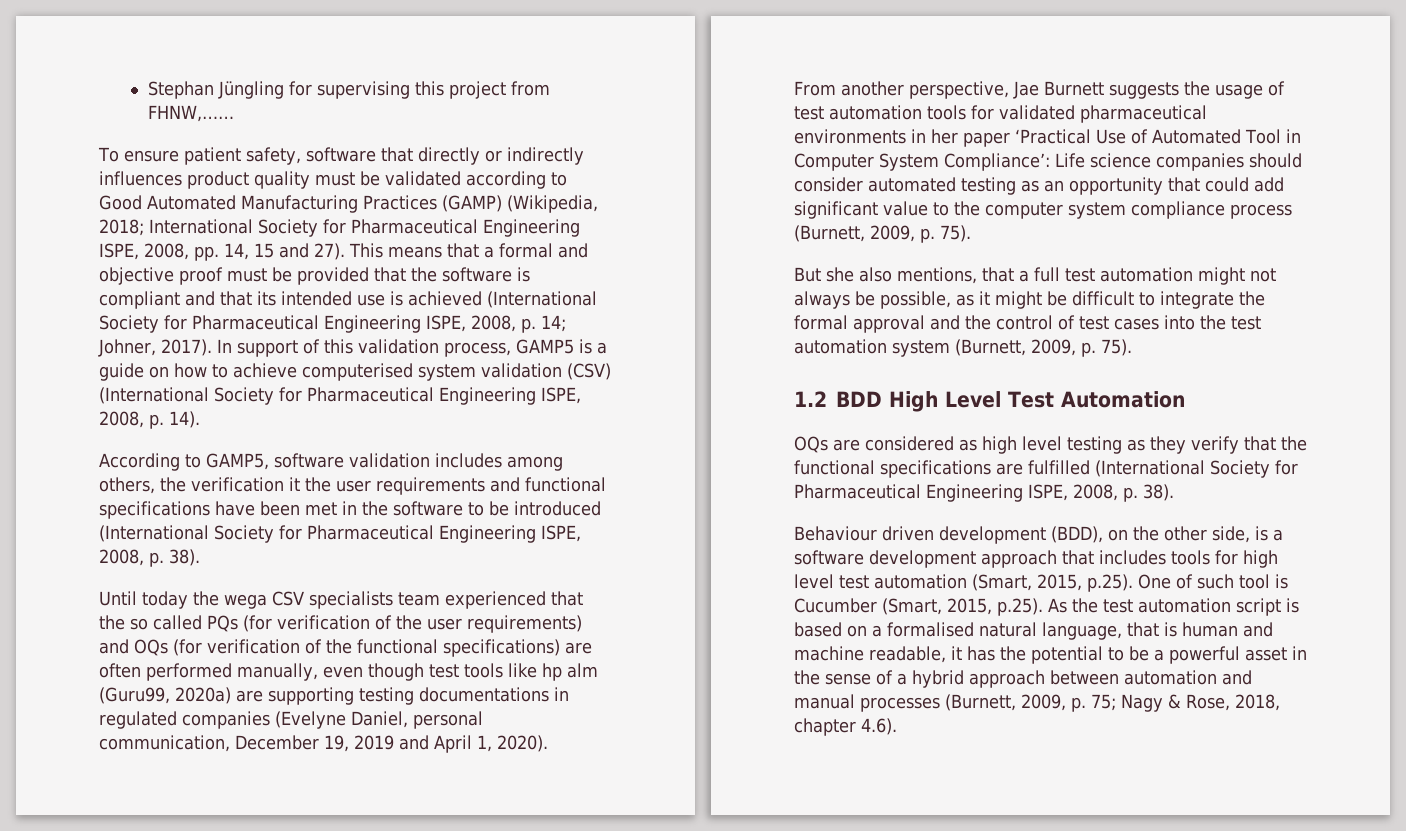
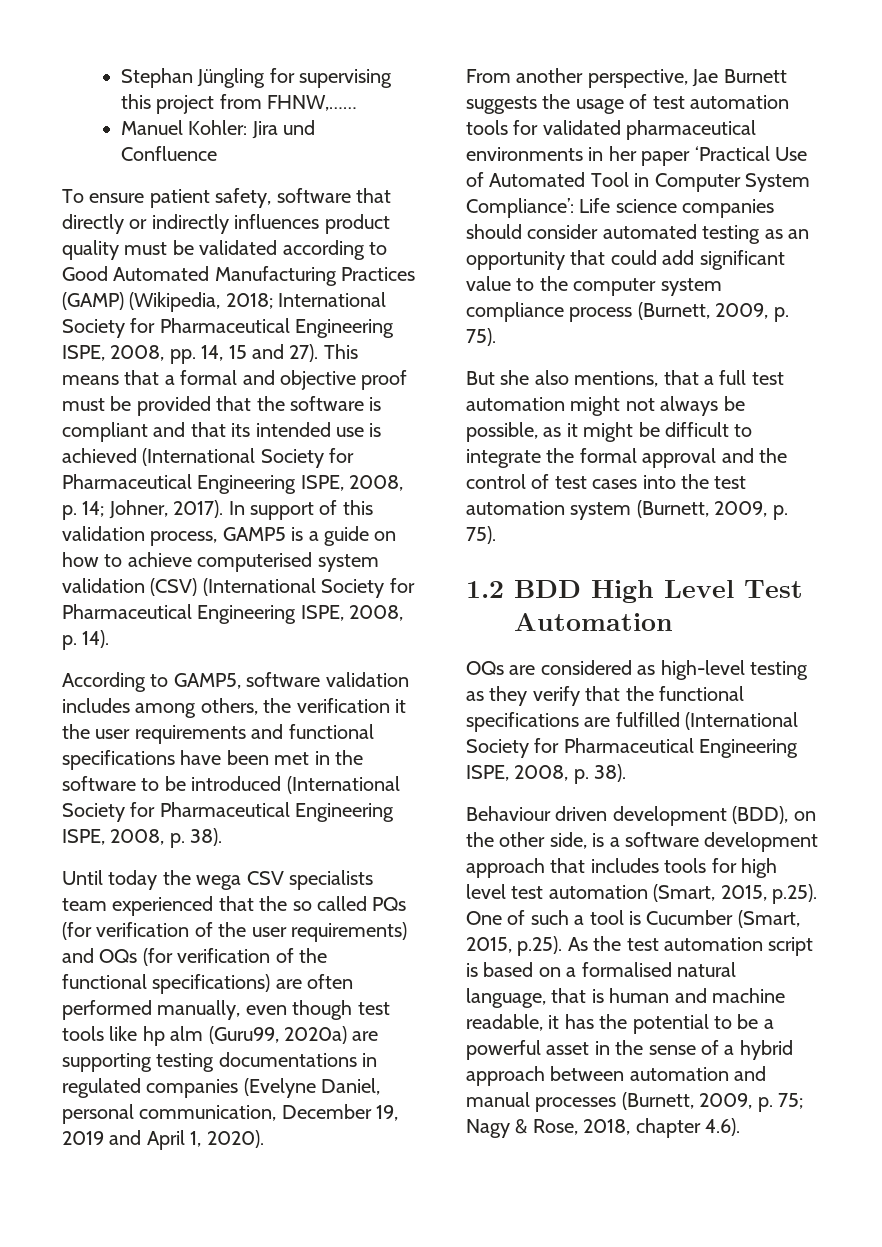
+ Manuel Kohler: Jira und Confluence
- OQs are considered as high level testing as they verify that the functional specifications are fulfilled (International Society for Pharmaceutical Engineering ISPE, 2008, p. 38).
+ OQs are considered as high-level testing as they verify that the functional specifications are fulfilled (International Society for Pharmaceutical Engineering ISPE, 2008, p. 38).
- Behaviour driven development (BDD), on the other side, is a software development approach that includes tools for high level test automation (Smart, 2015, p.25). One of such tool is Cucumber (Smart, 2015, p.25). As the test automation script is based on a formalised natural language, that is human and machine readable, it has the potential to be a powerful asset in the sense of a hybrid approach between automation and manual processes (Burnett, 2009, p. 75;
+ Behaviour driven development (BDD), on the other side, is a software development approach that includes tools for high level test automation (Smart, 2015, p.25). One of such a tool is Cucumber (Smart, 2015, p.25). As the test automation script is based on a formalised natural language, that is human and machine readable, it has the potential to be a powerful asset in the sense of a hybrid approach between automation and manual processes (Burnett, 2009, p. 75;

